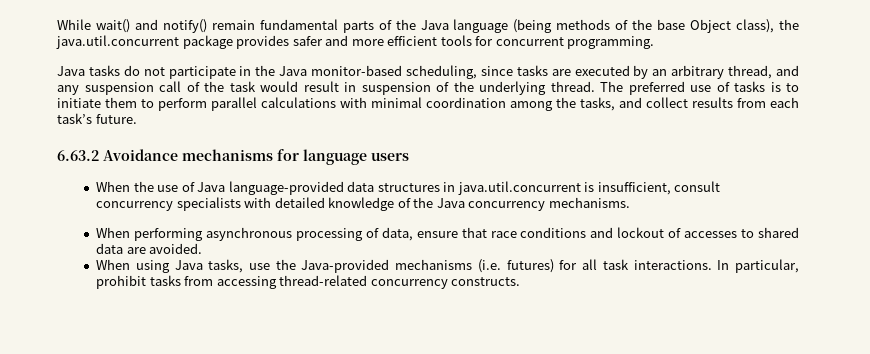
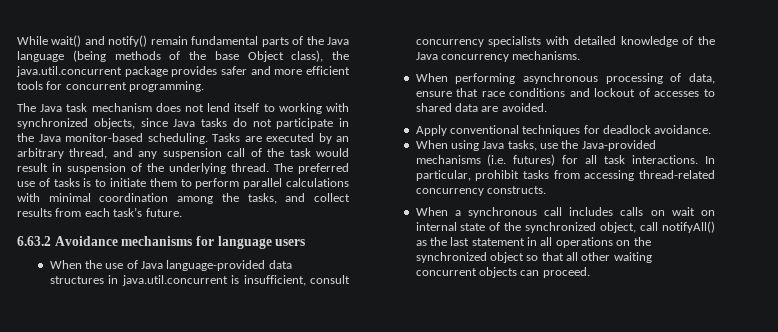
- Java tasks do not participate in the Java monitor-based scheduling, since tasks are executed by an arbitrary thread, and any suspension call of the task would result in suspension of the underlying thread.
+ The Java task mechanism does not lend itself to working with synchronized objects, since Java tasks do not participate in the Java monitor-based scheduling. Tasks are executed by an arbitrary thread, and any suspension call of the task would result in suspension of the underlying thread.
+ Apply conventional techniques for deadlock avoidance.
+ When a synchronous call includes calls on wait on internal state of the synchronized object, call notifyAll() as the last statement in all operations on the synchronized object so that all other waiting concurrent objects can proceed.

